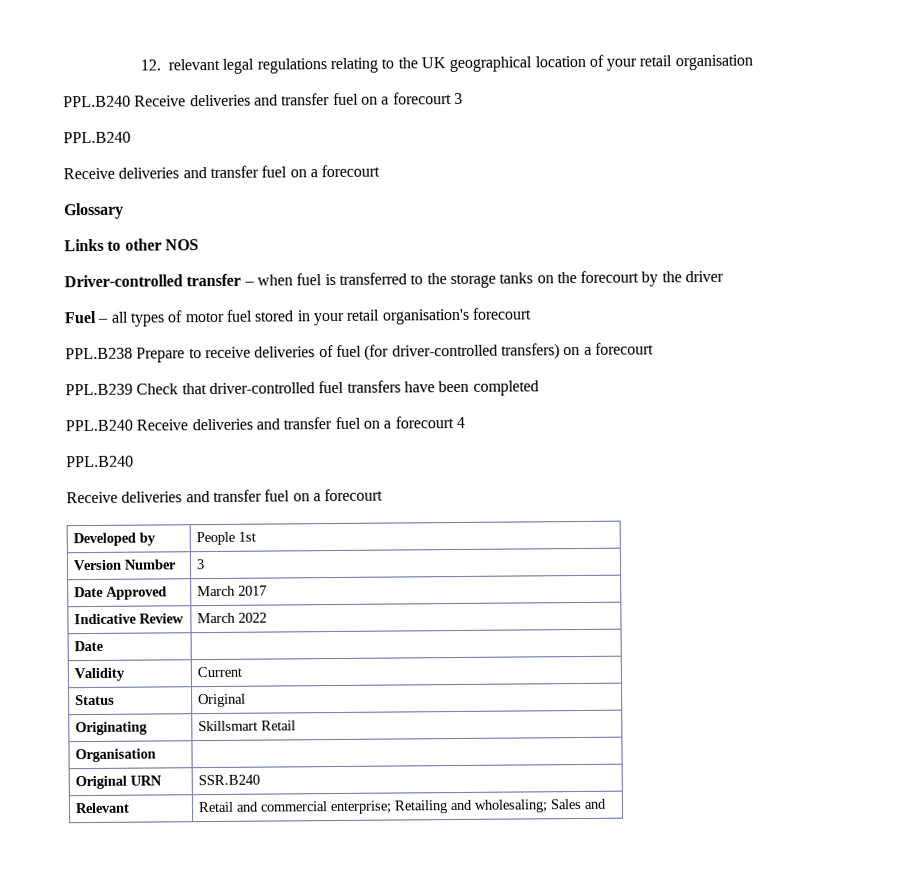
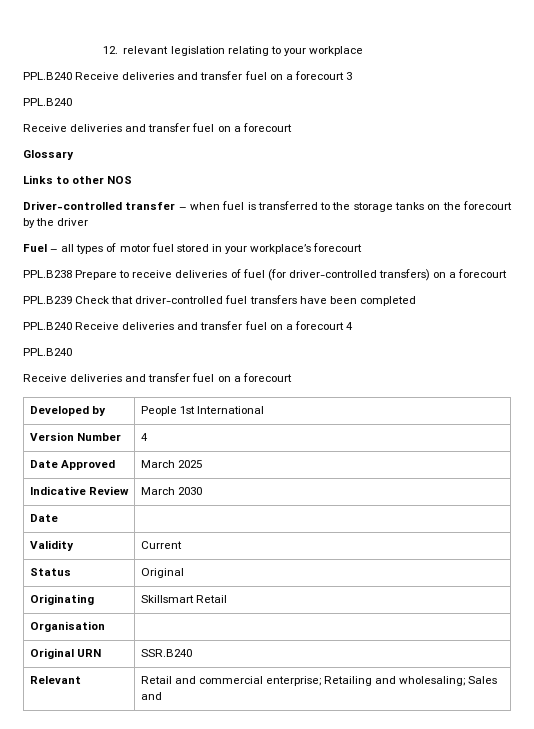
- 12. relevant legal regulations relating to the UK geographical location of your retail organisation
+ 12. relevant legislation relating to your workplace
- Fuel – all types of motor fuel stored in your retail organisation's forecourt
+ Fuel – all types of motor fuel stored in your workplace’s forecourt
- Developed by | People 1st
+ Developed by | People 1st International
- Version Number | 3
+ Version Number | 4
- Date Approved | March 2017
+ Date Approved | March 2025
- Indicative Review | March 2022
+ Indicative Review | March 2030

